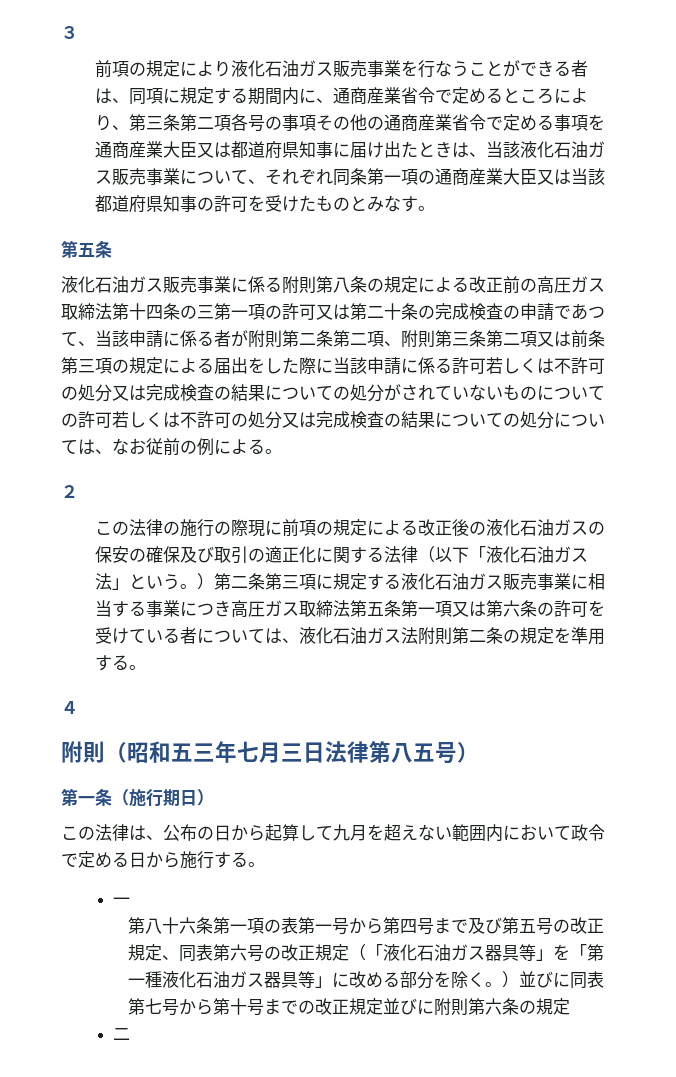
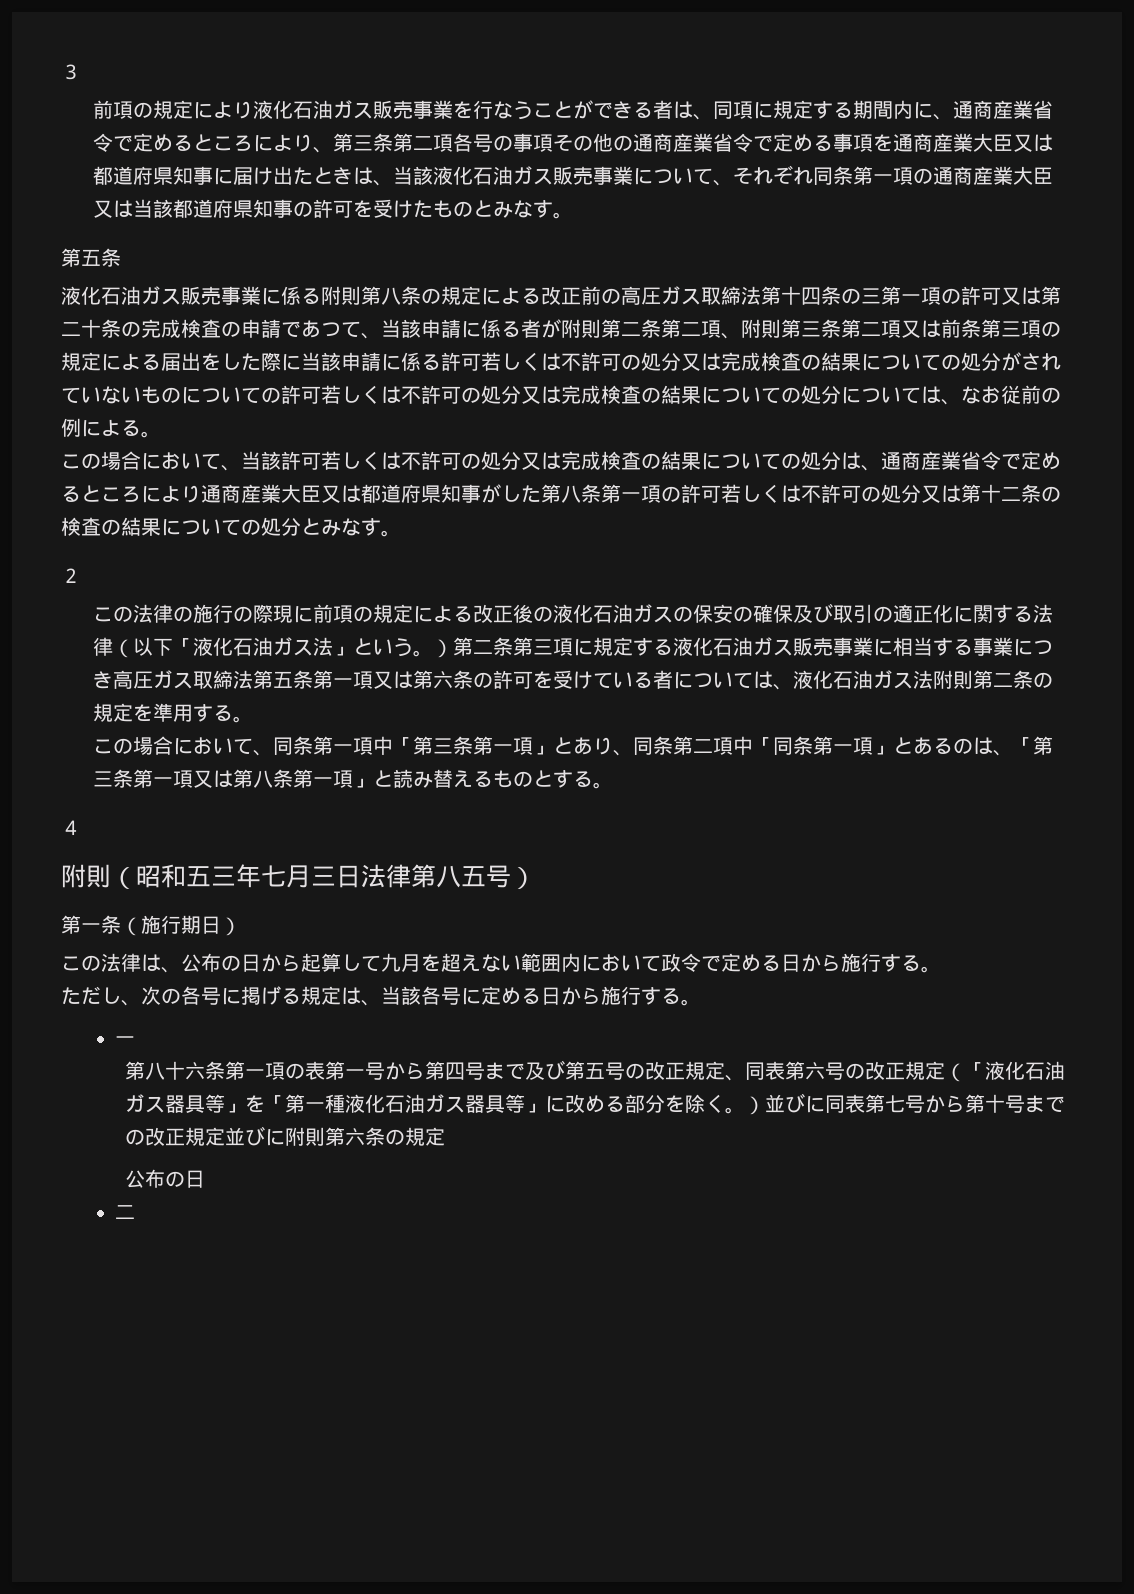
+ この場合において、当該許可若しくは不許可の処分又は完成検査の結果についての処分は、通商産業省令で定めるところにより通商産業大臣又は都道府県知事がした第八条第一項の許可若しくは不許可の処分又は第十二条の検査の結果についての処分とみなす。
+ この場合において、同条第一項中「第三条第一項」とあり、同条第二項中「同条第一項」とあるのは、「第三条第一項又は第八条第一項」と読み替えるものとする。
+ ただし、次の各号に掲げる規定は、当該各号に定める日から施行する。
  第八十六条第一項の表第一号から第四号まで及び第五号の改正規定、同表第六号の改正規定（「液化石油ガス器具等」を「第一種液化石油ガス器具等」に改める部分を除く。）並びに同表第七号から第十号までの改正規定並びに附則第六条の規定
+ 公布の日

